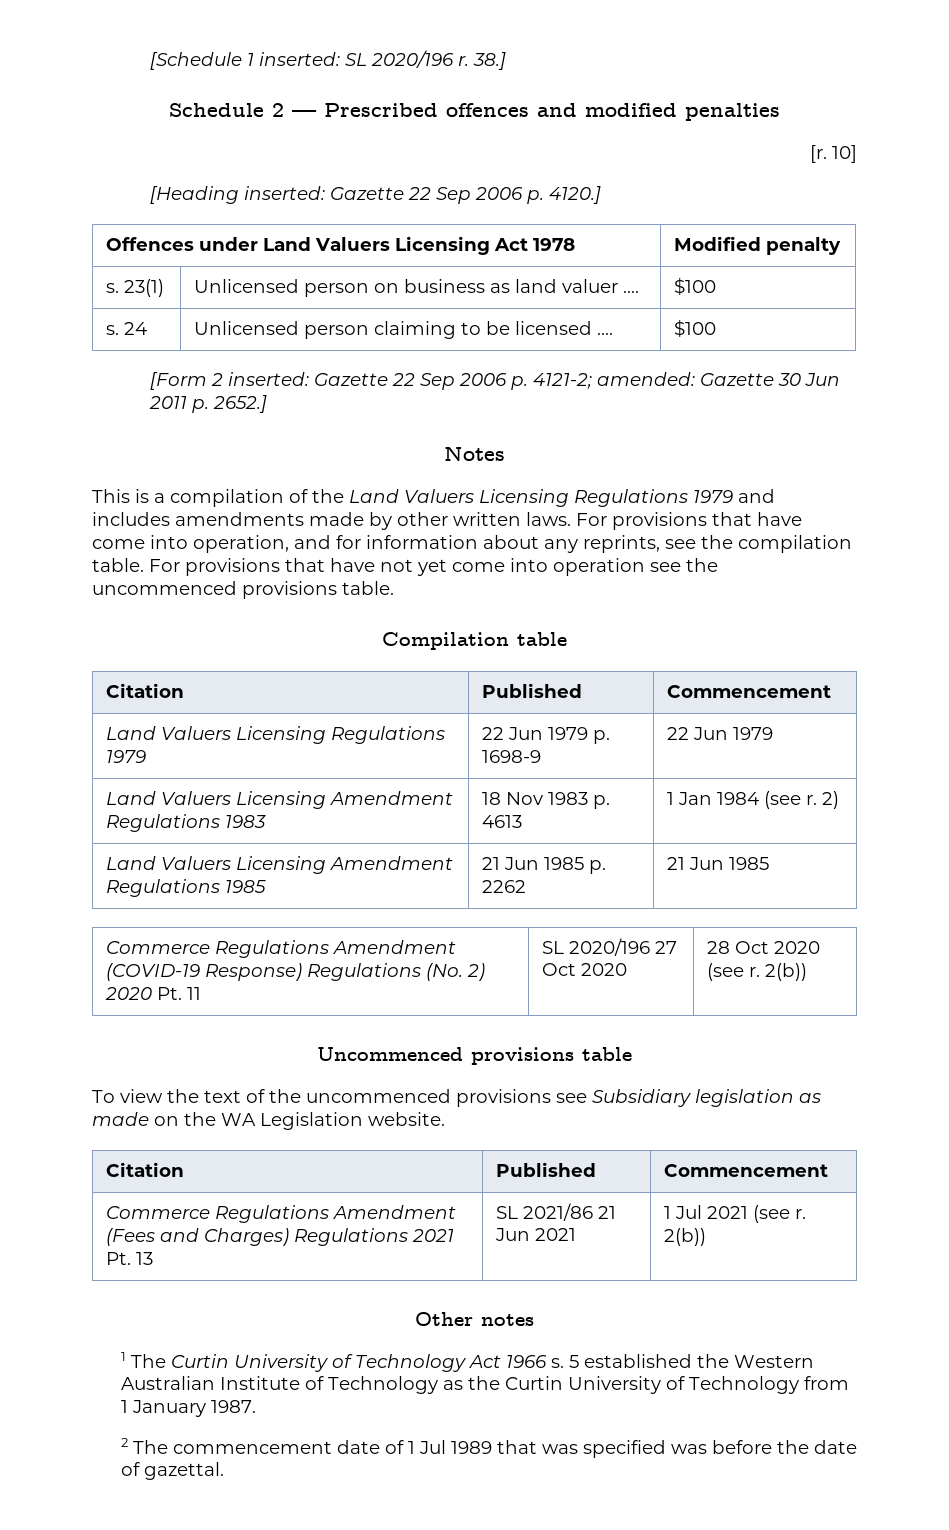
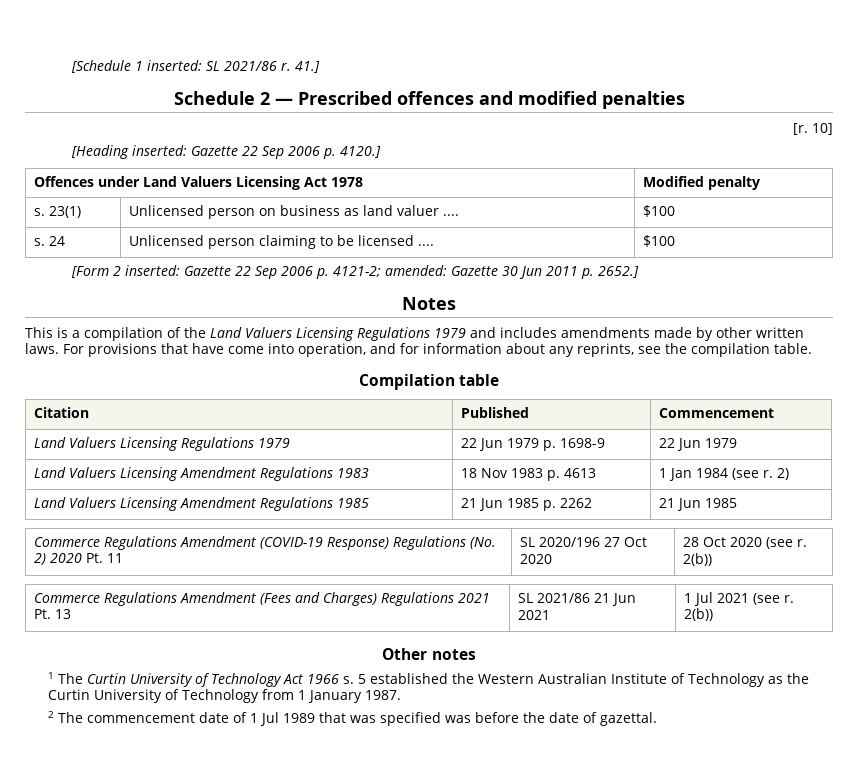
- [Schedule 1 inserted: SL 2020/196 r. 38.]
+ [Schedule 1 inserted: SL 2021/86 r. 41.]
- For provisions that have not yet come into operation see the uncommenced provisions table.
- Uncommenced provisions table
- To view the text of the uncommenced provisions see Subsidiary legislation as made on the WA Legislation website.
- Citation | Published | Commencement

